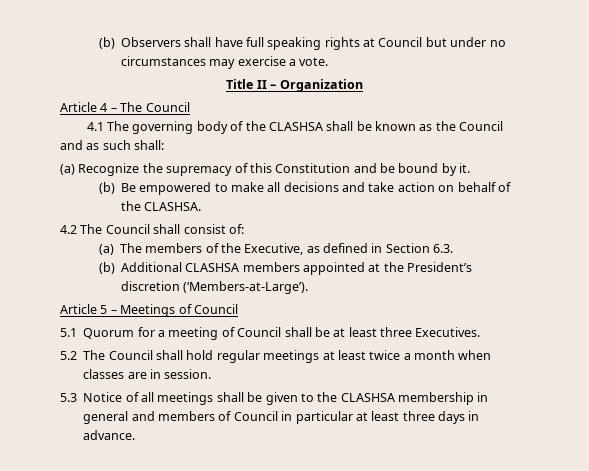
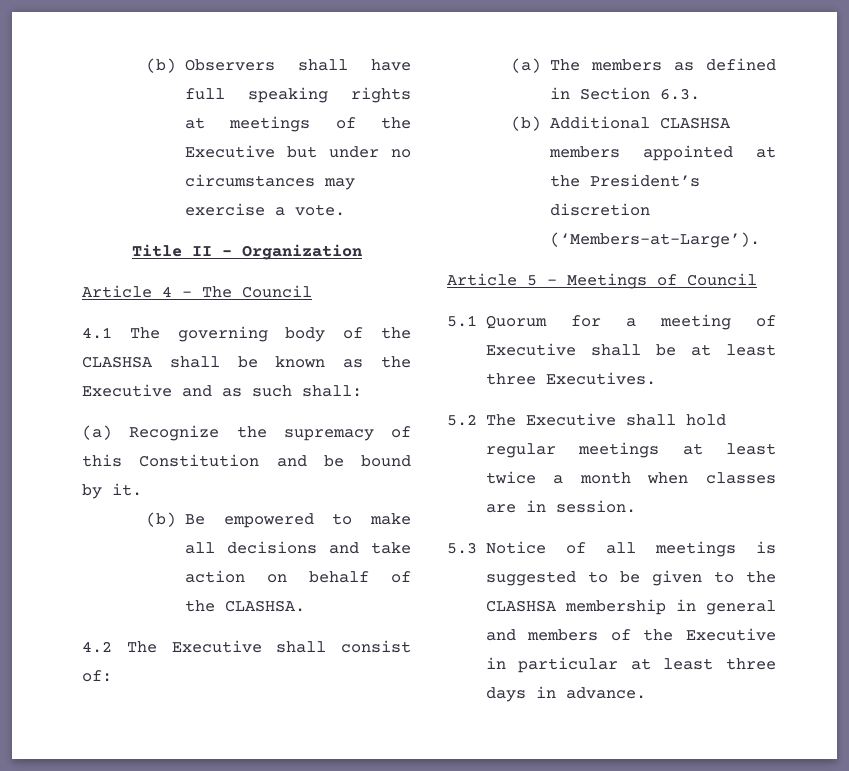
- (b) Observers shall have full speaking rights at Council but under no circumstances may exercise a vote.
+ (b) Observers shall have full speaking rights at meetings of the Executive but under no circumstances may exercise a vote.
- 4.1 The governing body of the CLASHSA shall be known as the Council and as such shall:
+ 4.1 The governing body of the CLASHSA shall be known as the Executive and as such shall:
- 4.2 The Council shall consist of:
+ 4.2 The Executive shall consist of:
- (a) The members of the Executive, as defined in Section 6.3.
+ (a) The members as defined in Section 6.3.
- 5.1 Quorum for a meeting of Council shall be at least three Executives.
+ 5.1 Quorum for a meeting of Executive shall be at least three Executives.
- 5.2 The Council shall hold regular meetings at least twice a month when classes are in session.
+ 5.2 The Executive shall hold regular meetings at least twice a month when classes are in session.
- 5.3 Notice of all meetings shall be given to the CLASHSA membership in general and members of Council in particular at least three days in advance.
+ 5.3 Notice of all meetings is suggested to be given to the CLASHSA membership in general and members of the Executive in particular at least three days in advance.

